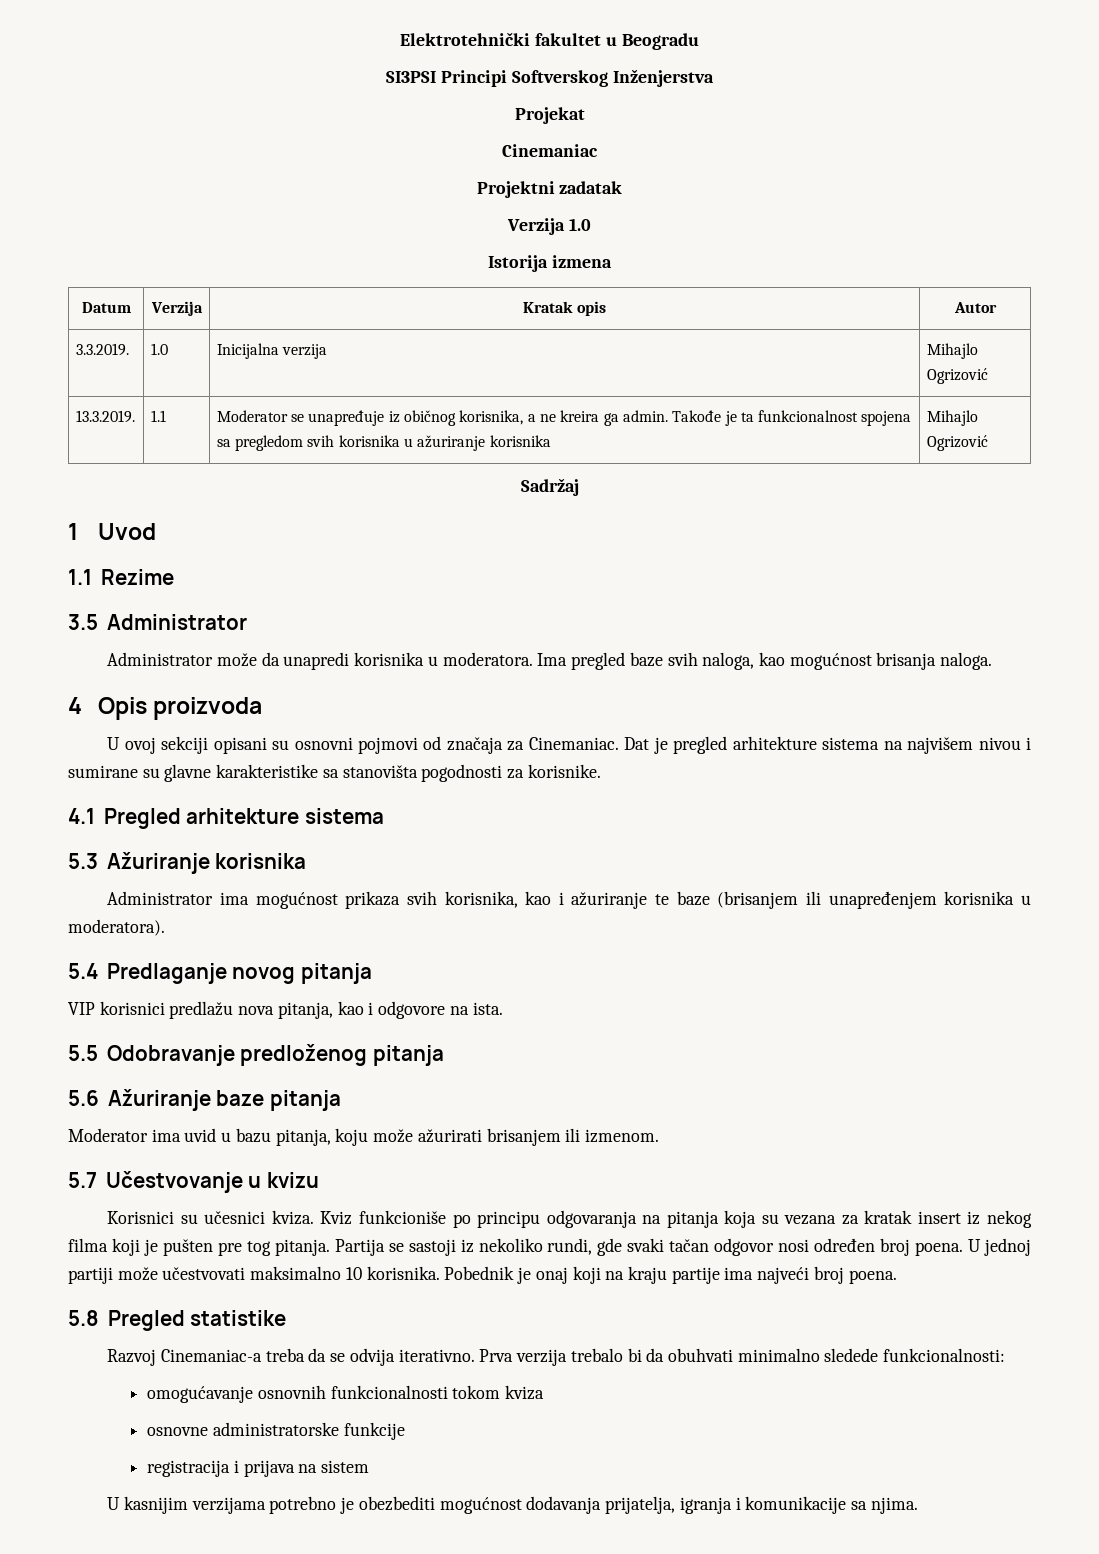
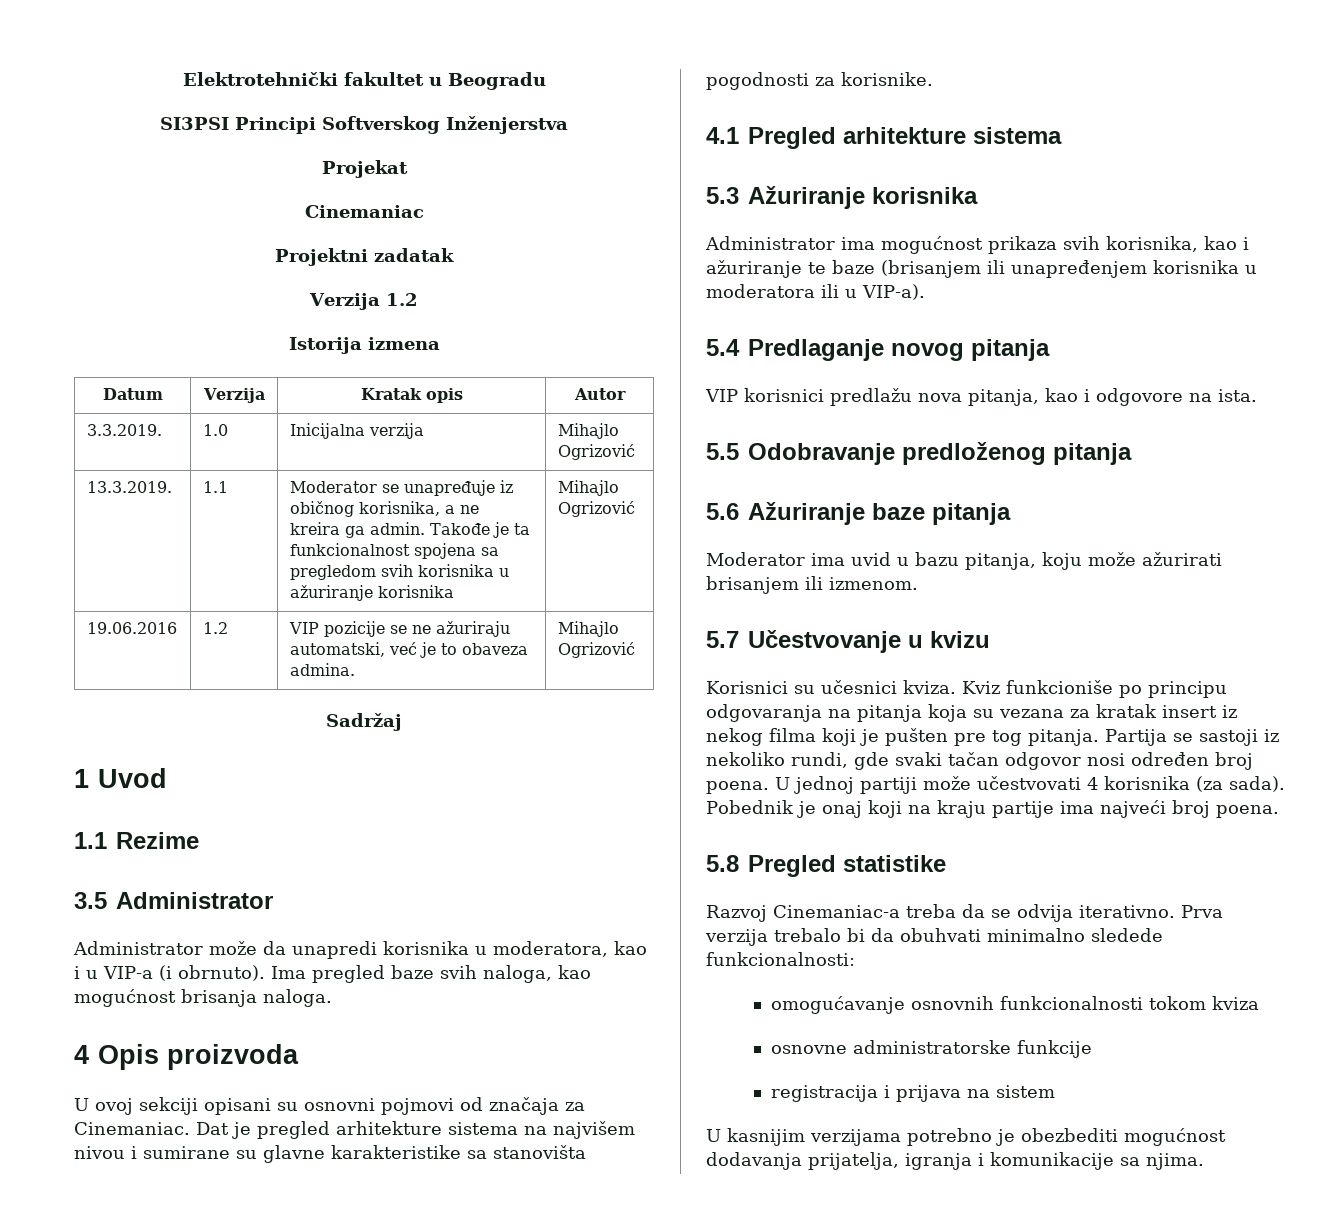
- Verzija 1.0
+ Verzija 1.2
+ 19.06.2016 | 1.2 | VIP pozicije se ne ažuriraju automatski, već je to obaveza admina. | Mihajlo Ogrizović
- Administrator može da unapredi korisnika u moderatora.
+ Administrator može da unapredi korisnika u moderatora, kao i u VIP-a (i obrnuto).
- Administrator ima mogućnost prikaza svih korisnika, kao i ažuriranje te baze (brisanjem ili unapređenjem korisnika u moderatora).
+ Administrator ima mogućnost prikaza svih korisnika, kao i ažuriranje te baze (brisanjem ili unapređenjem korisnika u moderatora ili u VIP-a).
- U jednoj partiji može učestvovati maksimalno 10 korisnika.
+ U jednoj partiji može učestvovati 4 korisnika (za sada).

